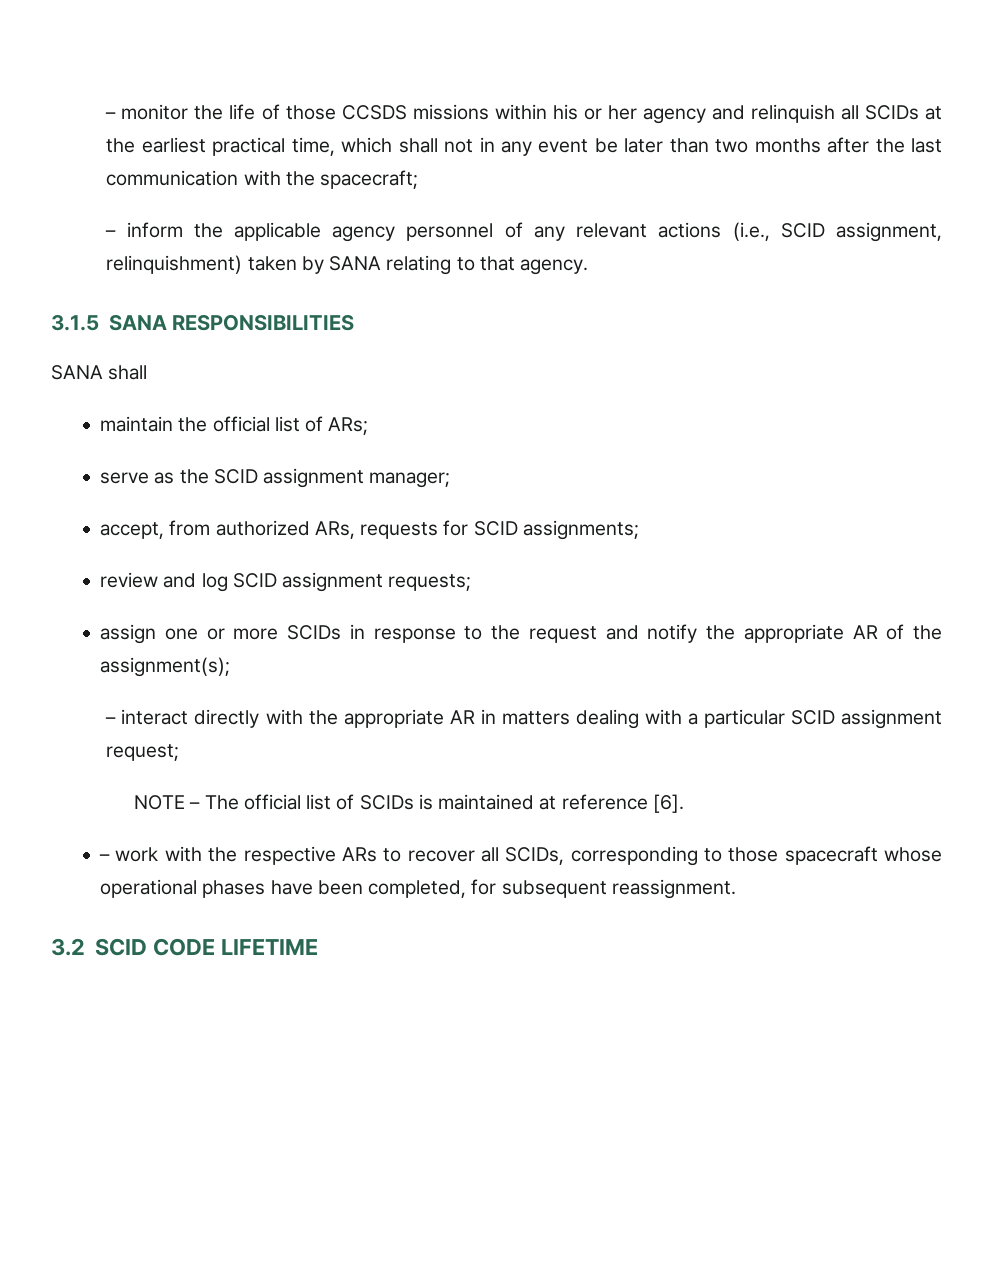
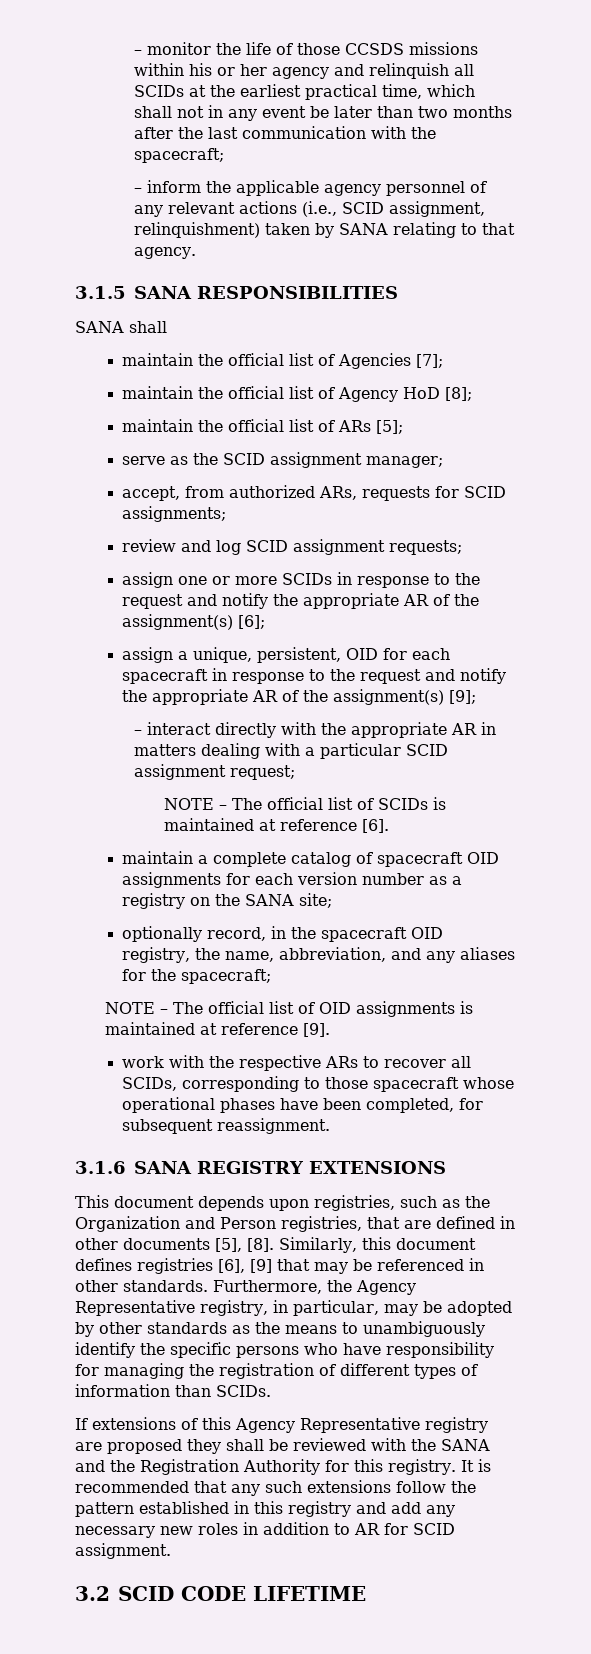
- maintain the official list of ARs;
+ maintain the official list of Agencies [7];
+ maintain the official list of Agency HoD [8];
+ maintain the official list of ARs [5];
- assign one or more SCIDs in response to the request and notify the appropriate AR of the assignment(s);
+ assign one or more SCIDs in response to the request and notify the appropriate AR of the assignment(s) [6];
+ assign a unique, persistent, OID for each spacecraft in response to the request and notify the appropriate AR of the assignment(s) [9];
- – work with the respective ARs to recover all SCIDs, corresponding to those spacecraft whose operational phases have been completed, for subsequent reassignment.
+ maintain a complete catalog of spacecraft OID assignments for each version number as a registry on the SANA site;
+ optionally record, in the spacecraft OID registry, the name, abbreviation, and any aliases for the spacecraft;
+ NOTE – The official list of OID assignments is maintained at reference [9].
+ work with the respective ARs to recover all SCIDs, corresponding to those spacecraft whose operational phases have been completed, for subsequent reassignment.
+ 3.1.6 SANA REGISTRY EXTENSIONS
+ This document depends upon registries, such as the Organization and Person registries, that are defined in other documents [5], [8]. Similarly, this document defines registries [6], [9] that may be referenced in other standards. Furthermore, the Agency Representative registry, in particular, may be adopted by other standards as the means to unambiguously identify the specific persons who have responsibility for managing the registration of different types of information than SCIDs.
+ If extensions of this Agency Representative registry are proposed they shall be reviewed with the SANA and the Registration Authority for this registry. It is recommended that any such extensions follow the pattern established in this registry and add any necessary new roles in addition to AR for SCID assignment.

